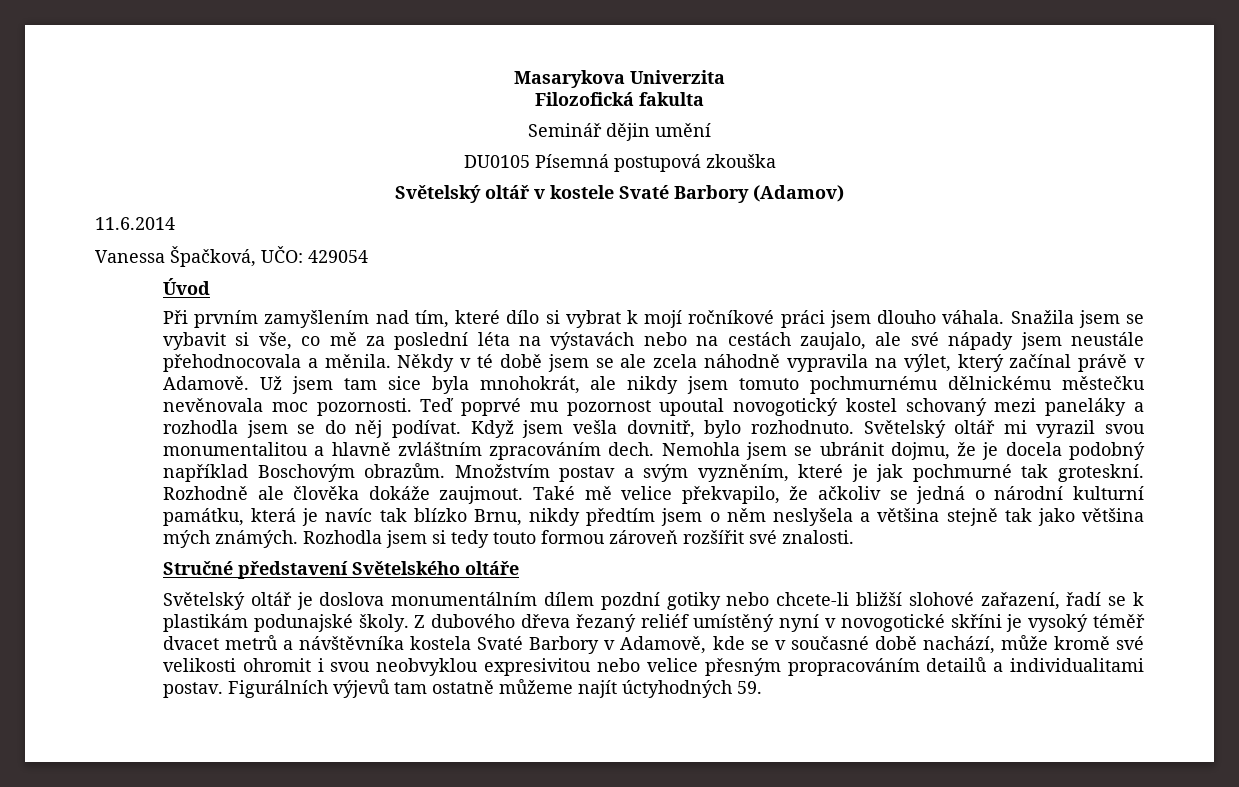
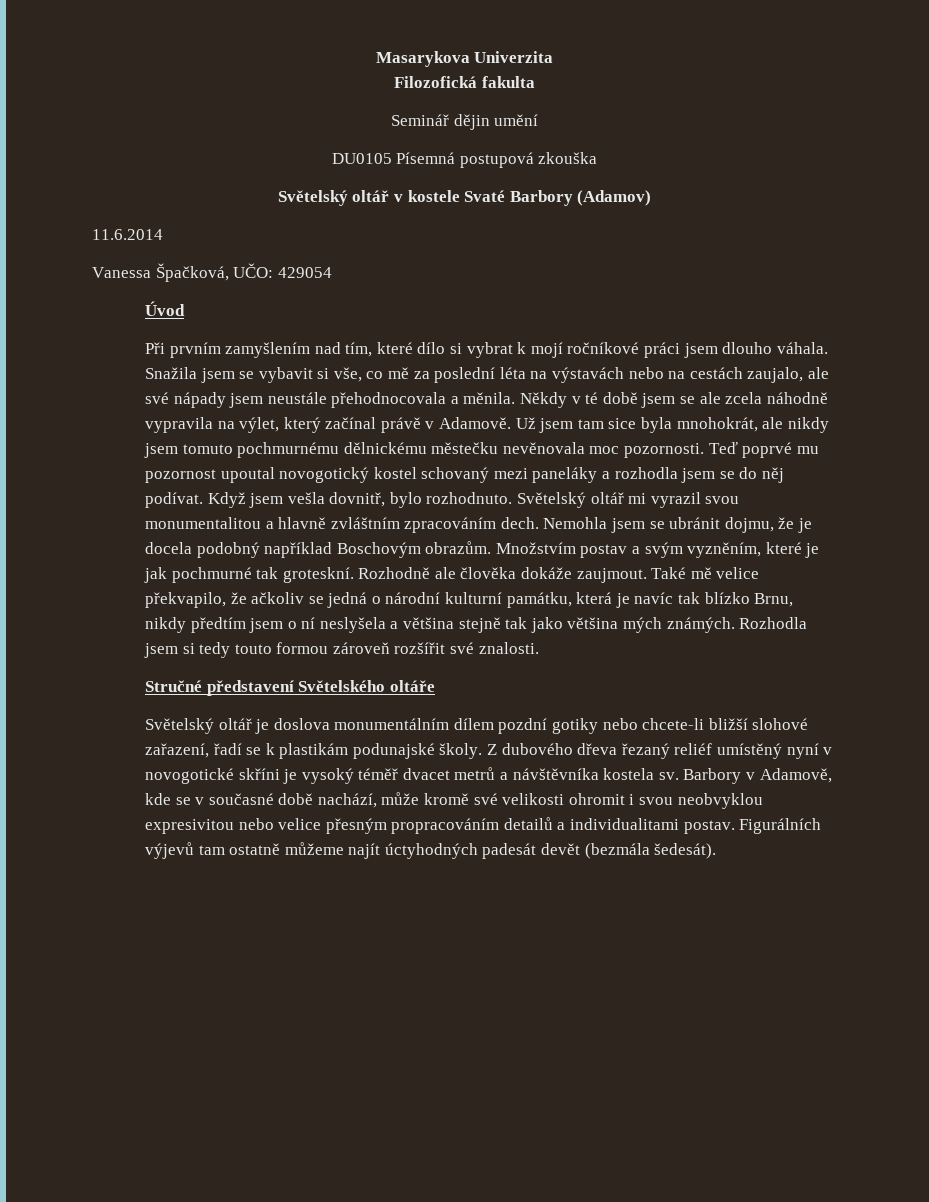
- Také mě velice překvapilo, že ačkoliv se jedná o národní kulturní památku, která je navíc tak blízko Brnu, nikdy předtím jsem o něm neslyšela a většina stejně tak jako většina mých známých.
+ Také mě velice překvapilo, že ačkoliv se jedná o národní kulturní památku, která je navíc tak blízko Brnu, nikdy předtím jsem o ní neslyšela a většina stejně tak jako většina mých známých.
- Z dubového dřeva řezaný reliéf umístěný nyní v novogotické skříni je vysoký téměř dvacet metrů a návštěvníka kostela Svaté Barbory v Adamově, kde se v současné době nachází, může kromě své velikosti ohromit i svou neobvyklou expresivitou nebo velice přesným propracováním detailů a individualitami postav.
+ Z dubového dřeva řezaný reliéf umístěný nyní v novogotické skříni je vysoký téměř dvacet metrů a návštěvníka kostela sv. Barbory v Adamově, kde se v současné době nachází, může kromě své velikosti ohromit i svou neobvyklou expresivitou nebo velice přesným propracováním detailů a individualitami postav.
- Figurálních výjevů tam ostatně můžeme najít úctyhodných 59.
+ Figurálních výjevů tam ostatně můžeme najít úctyhodných padesát devět (bezmála šedesát).

